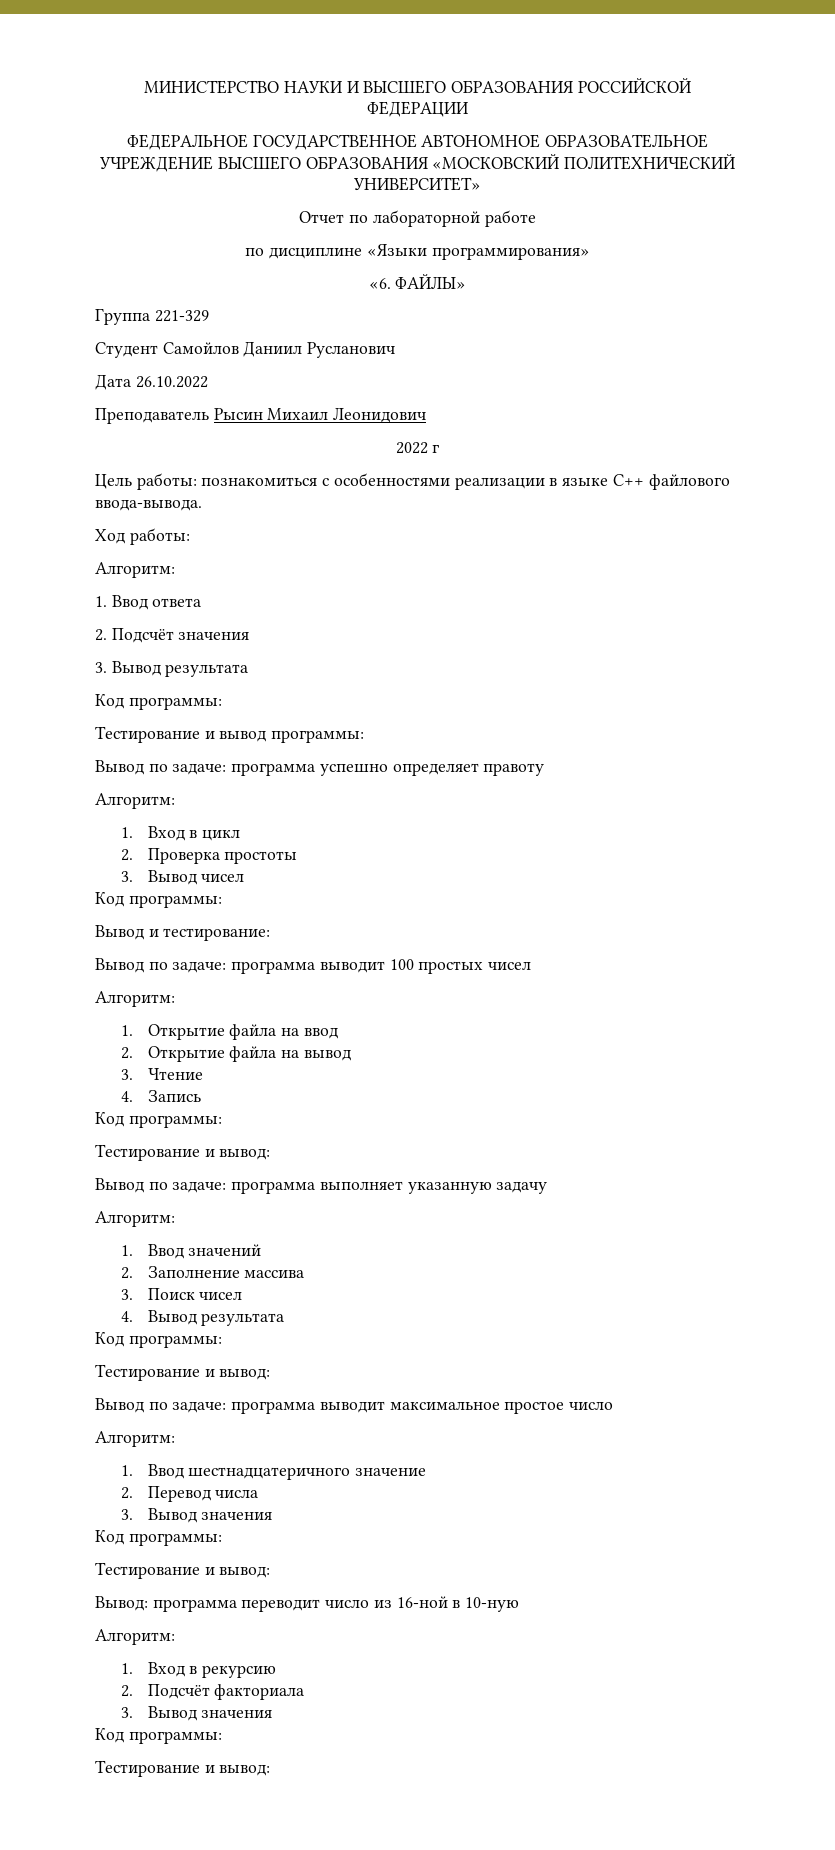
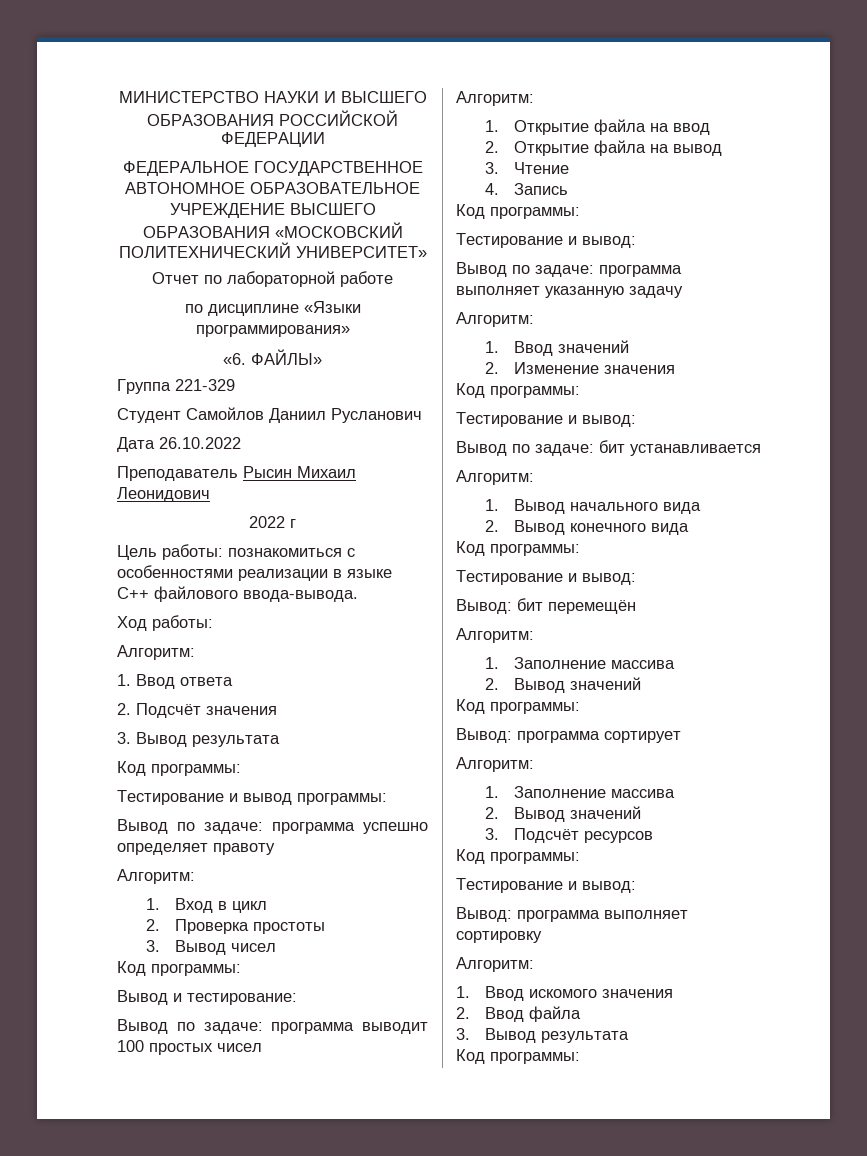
- 2. Заполнение массива
- 3. Поиск чисел
- 4. Вывод результата
+ 2. Изменение значения
  Код программы:
  Тестирование и вывод:
- Вывод по задаче: программа выводит максимальное простое число
+ Вывод по задаче: бит устанавливается
  Алгоритм:
- 1. Ввод шестнадцатеричного значение
- 2. Перевод числа
- 3. Вывод значения
+ 1. Вывод начального вида
+ 2. Вывод конечного вида
+ Код программы:
+ Тестирование и вывод:
+ Вывод: бит перемещён
+ Алгоритм:
+ 1. Заполнение массива
+ 2. Вывод значений
+ Код программы:
+ Вывод: программа сортирует
+ Алгоритм:
+ 1. Заполнение массива
+ 2. Вывод значений
+ 3. Подсчёт ресурсов
- Вывод: программа переводит число из 16-ной в 10-ную
+ Вывод: программа выполняет сортировку
  Алгоритм:
- 1. Вход в рекурсию
- 2. Подсчёт факториала
- 3. Вывод значения
+ 1. Ввод искомого значения
+ 2. Ввод файла
+ 3. Вывод результата
  Код программы:
- Тестирование и вывод:

